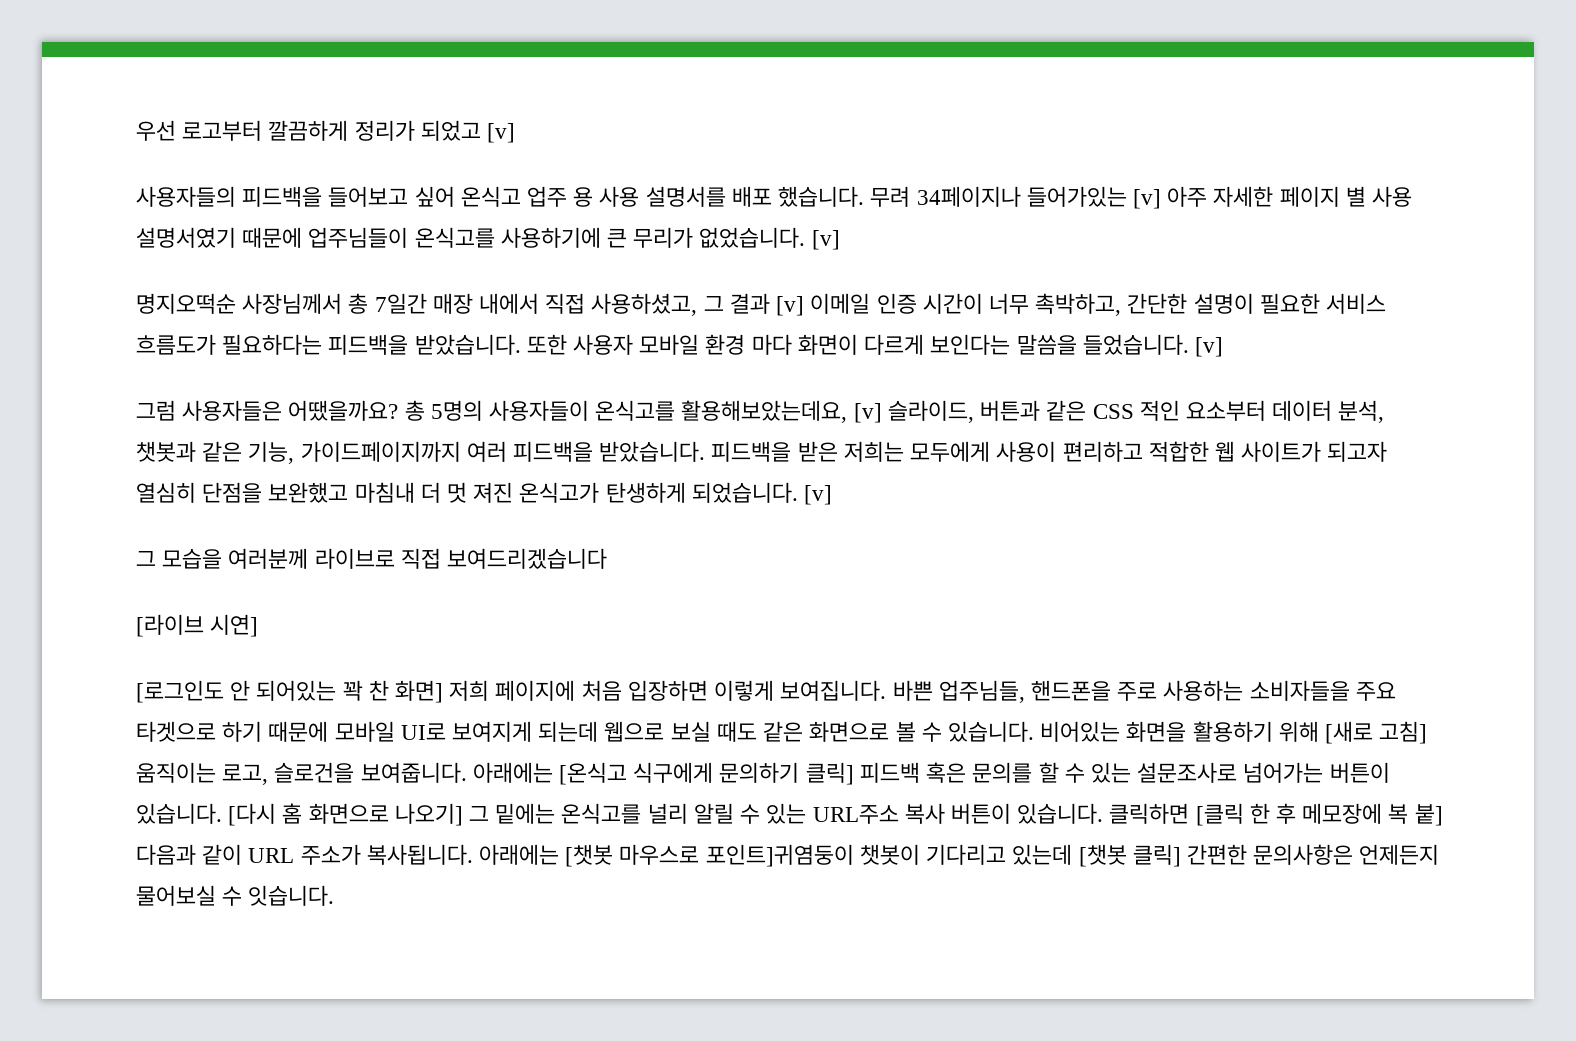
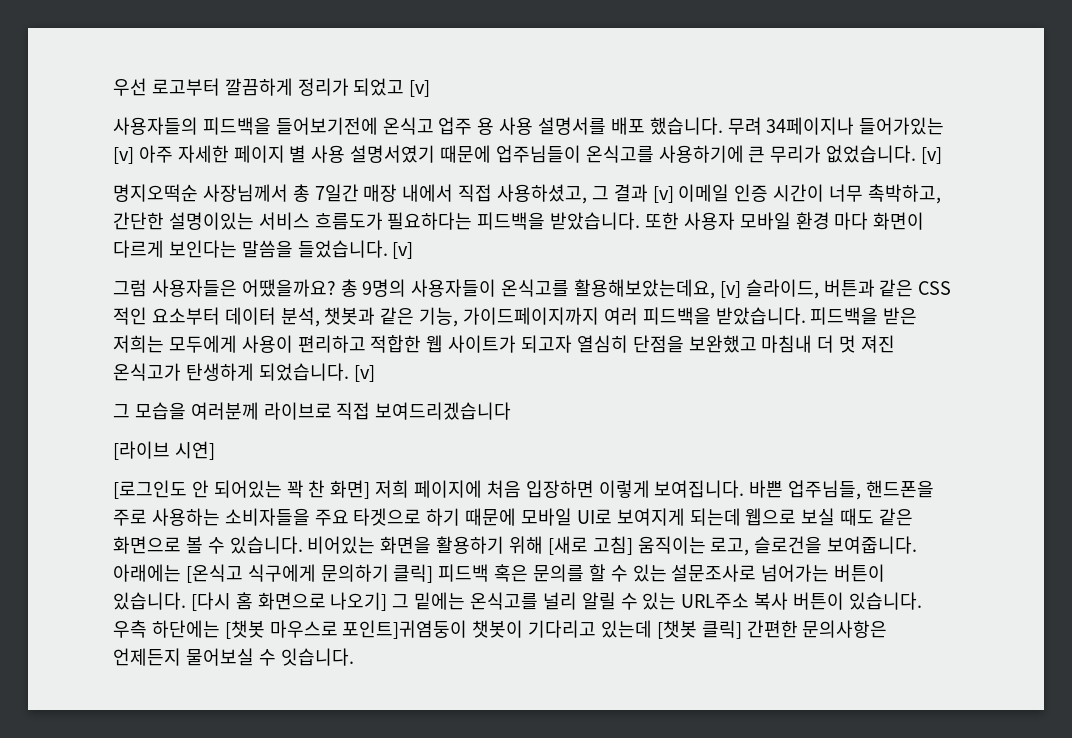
- 사용자들의 피드백을 들어보고 싶어 온식고 업주 용 사용 설명서를 배포 했습니다.
+ 사용자들의 피드백을 들어보기전에 온식고 업주 용 사용 설명서를 배포 했습니다.
- 명지오떡순 사장님께서 총 7일간 매장 내에서 직접 사용하셨고, 그 결과 [v] 이메일 인증 시간이 너무 촉박하고, 간단한 설명이 필요한 서비스 흐름도가 필요하다는 피드백을 받았습니다.
+ 명지오떡순 사장님께서 총 7일간 매장 내에서 직접 사용하셨고, 그 결과 [v] 이메일 인증 시간이 너무 촉박하고, 간단한 설명이있는 서비스 흐름도가 필요하다는 피드백을 받았습니다.
- 총 5명의 사용자들이 온식고를 활용해보았는데요, [v] 슬라이드, 버튼과 같은 CSS 적인 요소부터 데이터 분석, 챗봇과 같은 기능, 가이드페이지까지 여러 피드백을 받았습니다.
+ 총 9명의 사용자들이 온식고를 활용해보았는데요, [v] 슬라이드, 버튼과 같은 CSS 적인 요소부터 데이터 분석, 챗봇과 같은 기능, 가이드페이지까지 여러 피드백을 받았습니다.
- 클릭하면 [클릭 한 후 메모장에 복 붙] 다음과 같이 URL 주소가 복사됩니다. 아래에는 [챗봇 마우스로 포인트]귀염둥이 챗봇이 기다리고 있는데 [챗봇 클릭] 간편한 문의사항은 언제든지 물어보실 수 잇습니다.
+ 우측 하단에는 [챗봇 마우스로 포인트]귀염둥이 챗봇이 기다리고 있는데 [챗봇 클릭] 간편한 문의사항은 언제든지 물어보실 수 잇습니다.

